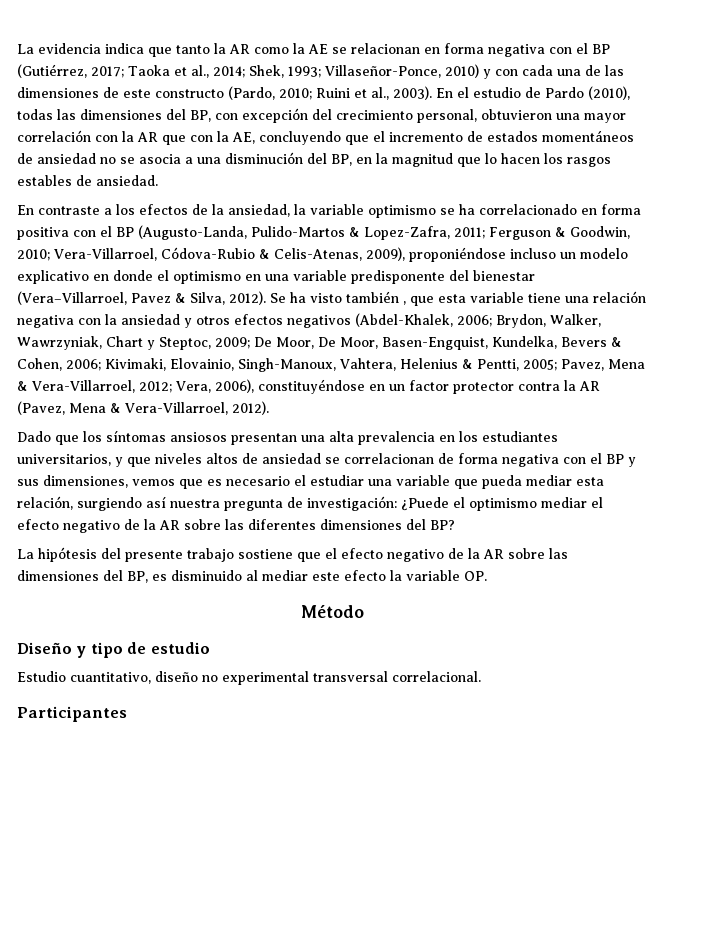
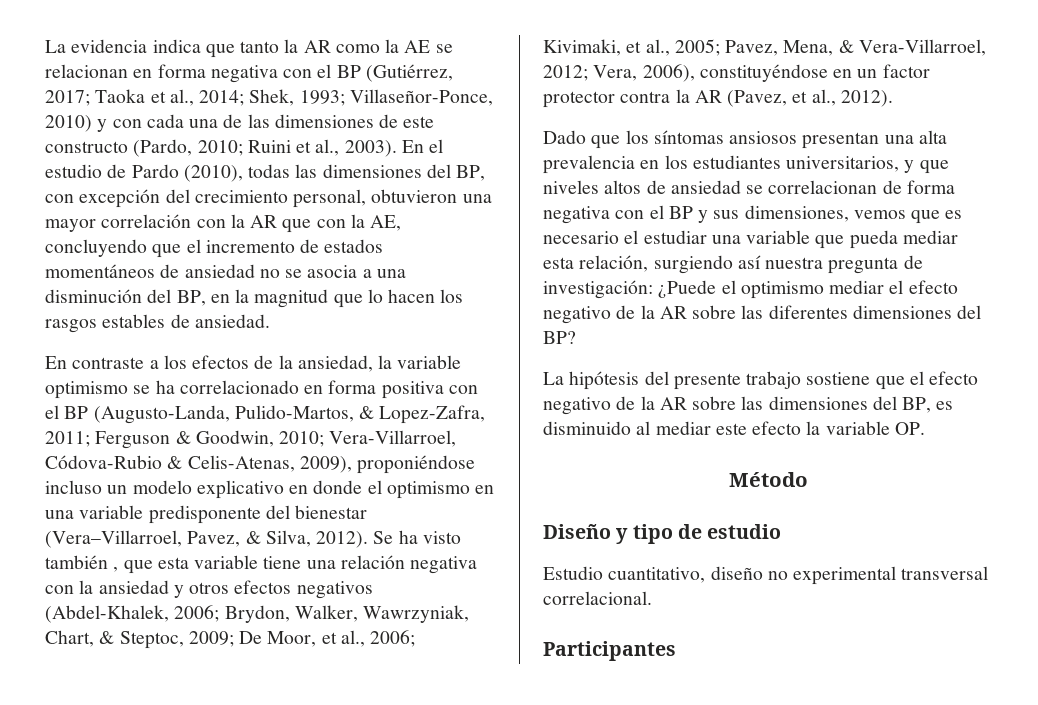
- En contraste a los efectos de la ansiedad, la variable optimismo se ha correlacionado en forma positiva con el BP (Augusto-Landa, Pulido-Martos & Lopez-Zafra, 2011; Ferguson & Goodwin, 2010; Vera-Villarroel, Códova-Rubio & Celis-Atenas, 2009), proponiéndose incluso un modelo explicativo en donde el optimismo en una variable predisponente del bienestar (Vera–Villarroel, Pavez & Silva, 2012).
+ En contraste a los efectos de la ansiedad, la variable optimismo se ha correlacionado en forma positiva con el BP (Augusto-Landa, Pulido-Martos, & Lopez-Zafra, 2011; Ferguson & Goodwin, 2010; Vera-Villarroel, Códova-Rubio & Celis-Atenas, 2009), proponiéndose incluso un modelo explicativo en donde el optimismo en una variable predisponente del bienestar (Vera–Villarroel, Pavez, & Silva, 2012).
- Se ha visto también , que esta variable tiene una relación negativa con la ansiedad y otros efectos negativos (Abdel-Khalek, 2006; Brydon, Walker, Wawrzyniak, Chart y Steptoc, 2009; De Moor, De Moor, Basen-Engquist, Kundelka, Bevers & Cohen, 2006; Kivimaki, Elovainio, Singh-Manoux, Vahtera, Helenius & Pentti, 2005; Pavez, Mena & Vera-Villarroel, 2012; Vera, 2006), constituyéndose en un factor protector contra la AR (Pavez, Mena & Vera-Villarroel, 2012).
+ Se ha visto también , que esta variable tiene una relación negativa con la ansiedad y otros efectos negativos (Abdel-Khalek, 2006; Brydon, Walker, Wawrzyniak, Chart, & Steptoc, 2009; De Moor, et al., 2006; Kivimaki, et al., 2005; Pavez, Mena, & Vera-Villarroel, 2012; Vera, 2006), constituyéndose en un factor protector contra la AR (Pavez, et al., 2012).

